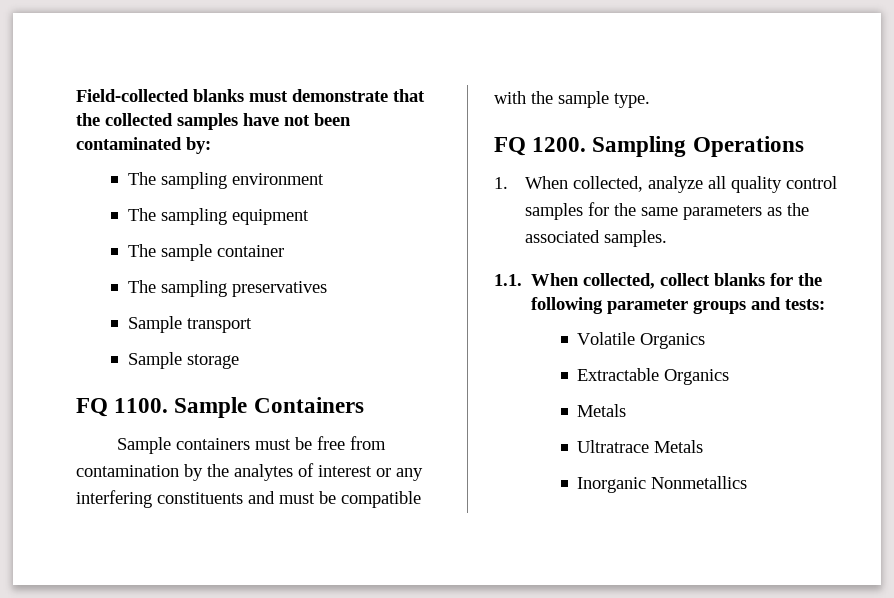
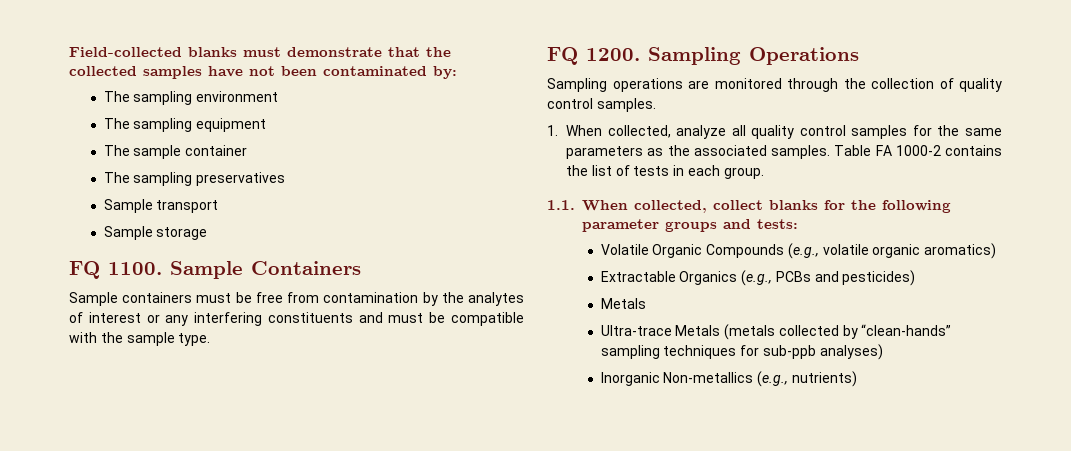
+ Sampling operations are monitored through the collection of quality control samples.
+ Table FA 1000-2 contains the list of tests in each group.
- Volatile Organics
- Extractable Organics
+ Volatile Organic Compounds (e.g., volatile organic aromatics)
+ Extractable Organics (e.g., PCBs and pesticides)
  Metals
- Ultratrace Metals
- Inorganic Nonmetallics
+ Ultra-trace Metals (metals collected by “clean-hands” sampling techniques for sub-ppb analyses)
+ Inorganic Non-metallics (e.g., nutrients)

